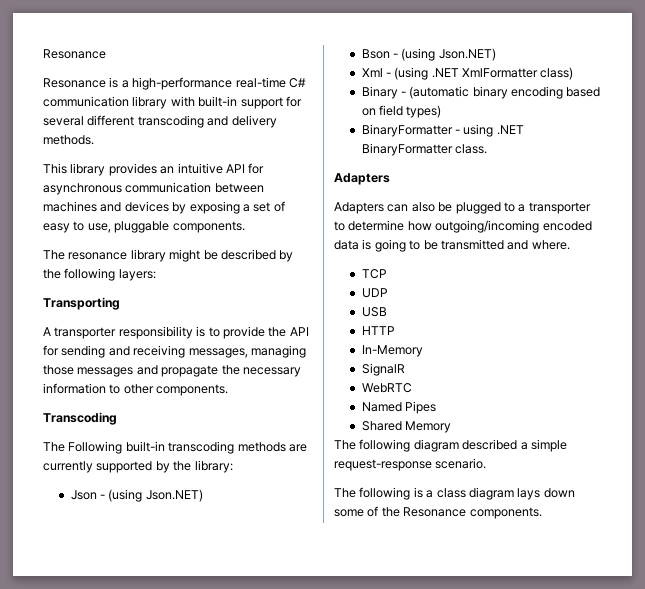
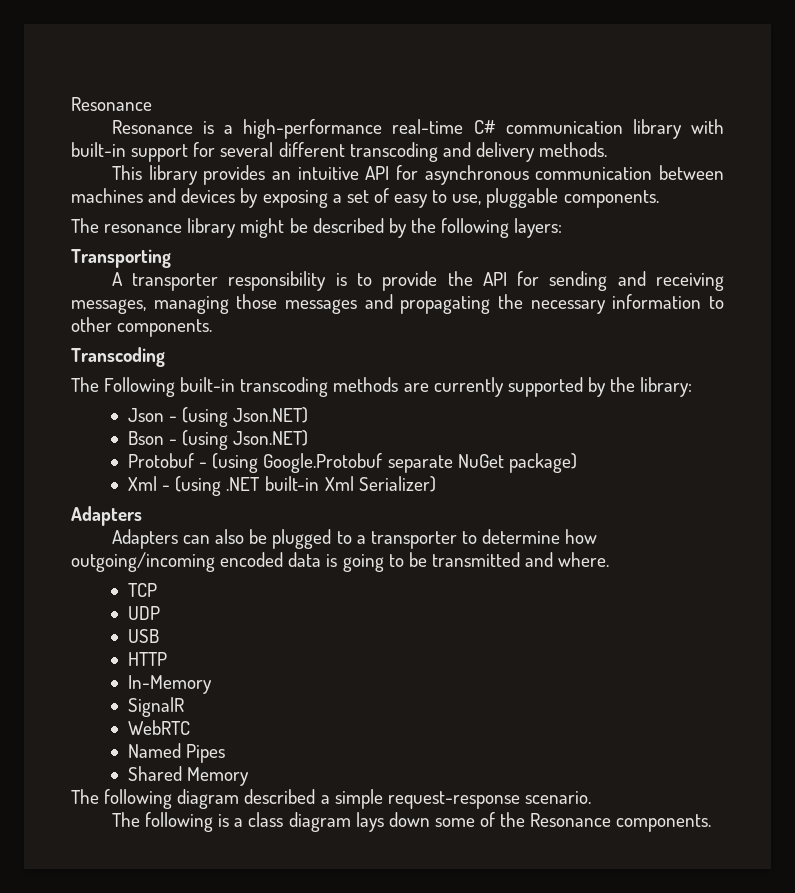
- A transporter responsibility is to provide the API for sending and receiving messages, managing those messages and propagate the necessary information to other components.
+ A transporter responsibility is to provide the API for sending and receiving messages, managing those messages and propagating the necessary information to other components.
- Xml - (using .NET XmlFormatter class)
- Binary - (automatic binary encoding based on field types)
- BinaryFormatter - using .NET BinaryFormatter class.
+ Protobuf - (using Google.Protobuf separate NuGet package)
+ Xml - (using .NET built-in Xml Serializer)

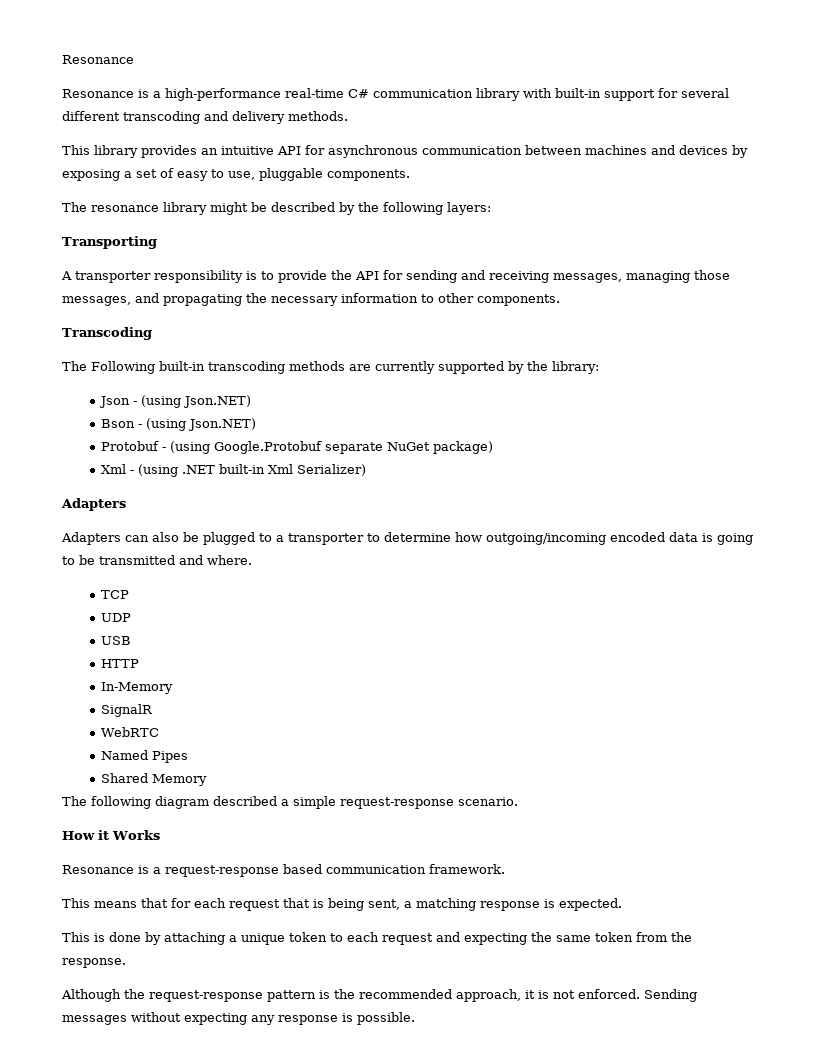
- A transporter responsibility is to provide the API for sending and receiving messages, managing those messages and propagating the necessary information to other components.
+ A transporter responsibility is to provide the API for sending and receiving messages, managing those messages, and propagating the necessary information to other components.
- The following is a class diagram lays down some of the Resonance components.
+ How it Works
+ Resonance is a request-response based communication framework.
+ This means that for each request that is being sent, a matching response is expected.
+ This is done by attaching a unique token to each request and expecting the same token from the response.
+ Although the request-response pattern is the recommended approach, it is not enforced. Sending messages without expecting any response is possible.

